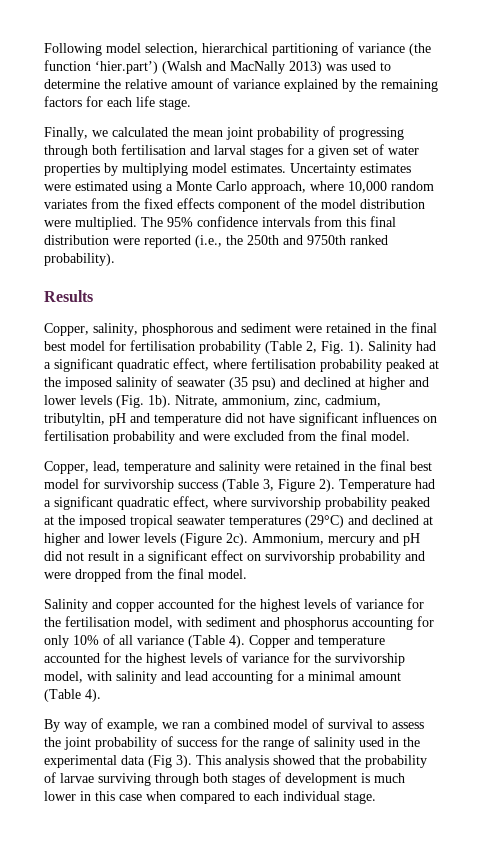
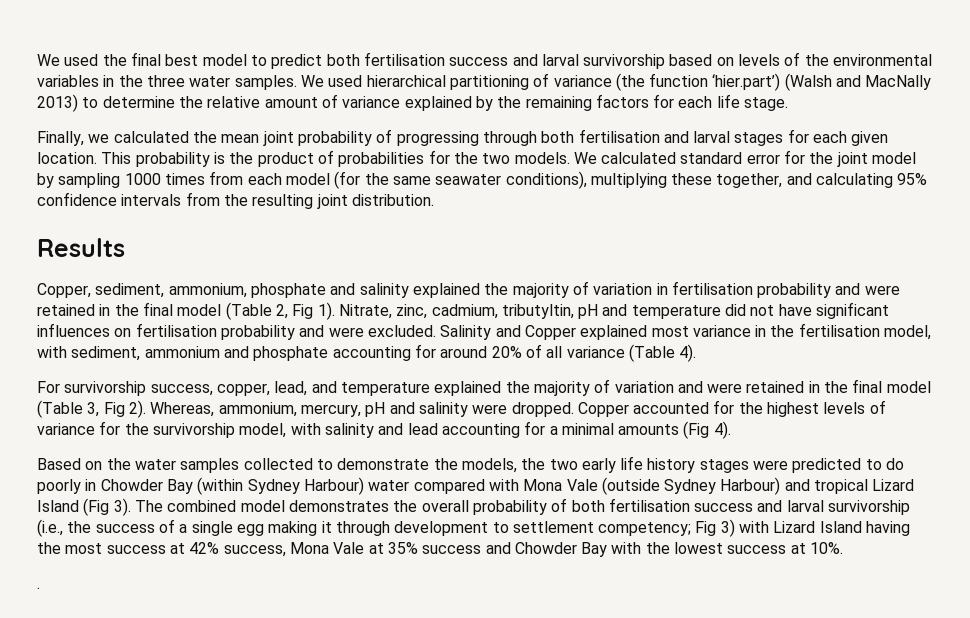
- Following model selection, hierarchical partitioning of variance (the function ‘hier.part’) (Walsh and MacNally 2013) was used to determine the relative amount of variance explained by the remaining factors for each life stage.
+ We used the final best model to predict both fertilisation success and larval survivorship based on levels of the environmental variables in the three water samples. We used hierarchical partitioning of variance (the function ‘hier.part’) (Walsh and MacNally 2013) to determine the relative amount of variance explained by the remaining factors for each life stage.
- Finally, we calculated the mean joint probability of progressing through both fertilisation and larval stages for a given set of water properties by multiplying model estimates. Uncertainty estimates were estimated using a Monte Carlo approach, where 10,000 random variates from the fixed effects component of the model distribution were multiplied. The 95% confidence intervals from this final distribution were reported (i.e., the 250th and 9750th ranked probability).
+ Finally, we calculated the mean joint probability of progressing through both fertilisation and larval stages for each given location. This probability is the product of probabilities for the two models. We calculated standard error for the joint model by sampling 1000 times from each model (for the same seawater conditions), multiplying these together, and calculating 95% confidence intervals from the resulting joint distribution.
  Results
- Copper, salinity, phosphorous and sediment were retained in the final best model for fertilisation probability (Table 2, Fig. 1). Salinity had a significant quadratic effect, where fertilisation probability peaked at the imposed salinity of seawater (35 psu) and declined at higher and lower levels (Fig. 1b). Nitrate, ammonium, zinc, cadmium, tributyltin, pH and temperature did not have significant influences on fertilisation probability and were excluded from the final model.
- Copper, lead, temperature and salinity were retained in the final best model for survivorship success (Table 3, Figure 2). Temperature had a significant quadratic effect, where survivorship probability peaked at the imposed tropical seawater temperatures (29°C) and declined at higher and lower levels (Figure 2c). Ammonium, mercury and pH did not result in a significant effect on survivorship probability and were dropped from the final model.
- Salinity and copper accounted for the highest levels of variance for the fertilisation model, with sediment and phosphorus accounting for only 10% of all variance (Table 4). Copper and temperature accounted for the highest levels of variance for the survivorship model, with salinity and lead accounting for a minimal amount (Table 4).
- By way of example, we ran a combined model of survival to assess the joint probability of success for the range of salinity used in the experimental data (Fig 3). This analysis showed that the probability of larvae surviving through both stages of development is much lower in this case when compared to each individual stage.
+ Copper, sediment, ammonium, phosphate and salinity explained the majority of variation in fertilisation probability and were retained in the final model (Table 2, Fig 1). Nitrate, zinc, cadmium, tributyltin, pH and temperature did not have significant influences on fertilisation probability and were excluded. Salinity and Copper explained most variance in the fertilisation model, with sediment, ammonium and phosphate accounting for around 20% of all variance (Table 4).
+ For survivorship success, copper, lead, and temperature explained the majority of variation and were retained in the final model (Table 3, Fig 2). Whereas, ammonium, mercury, pH and salinity were dropped. Copper accounted for the highest levels of variance for the survivorship model, with salinity and lead accounting for a minimal amounts (Fig 4).
+ Based on the water samples collected to demonstrate the models, the two early life history stages were predicted to do poorly in Chowder Bay (within Sydney Harbour) water compared with Mona Vale (outside Sydney Harbour) and tropical Lizard Island (Fig 3). The combined model demonstrates the overall probability of both fertilisation success and larval survivorship (i.e., the success of a single egg making it through development to settlement competency; Fig 3) with Lizard Island having the most success at 42% success, Mona Vale at 35% success and Chowder Bay with the lowest success at 10%.
+ .

